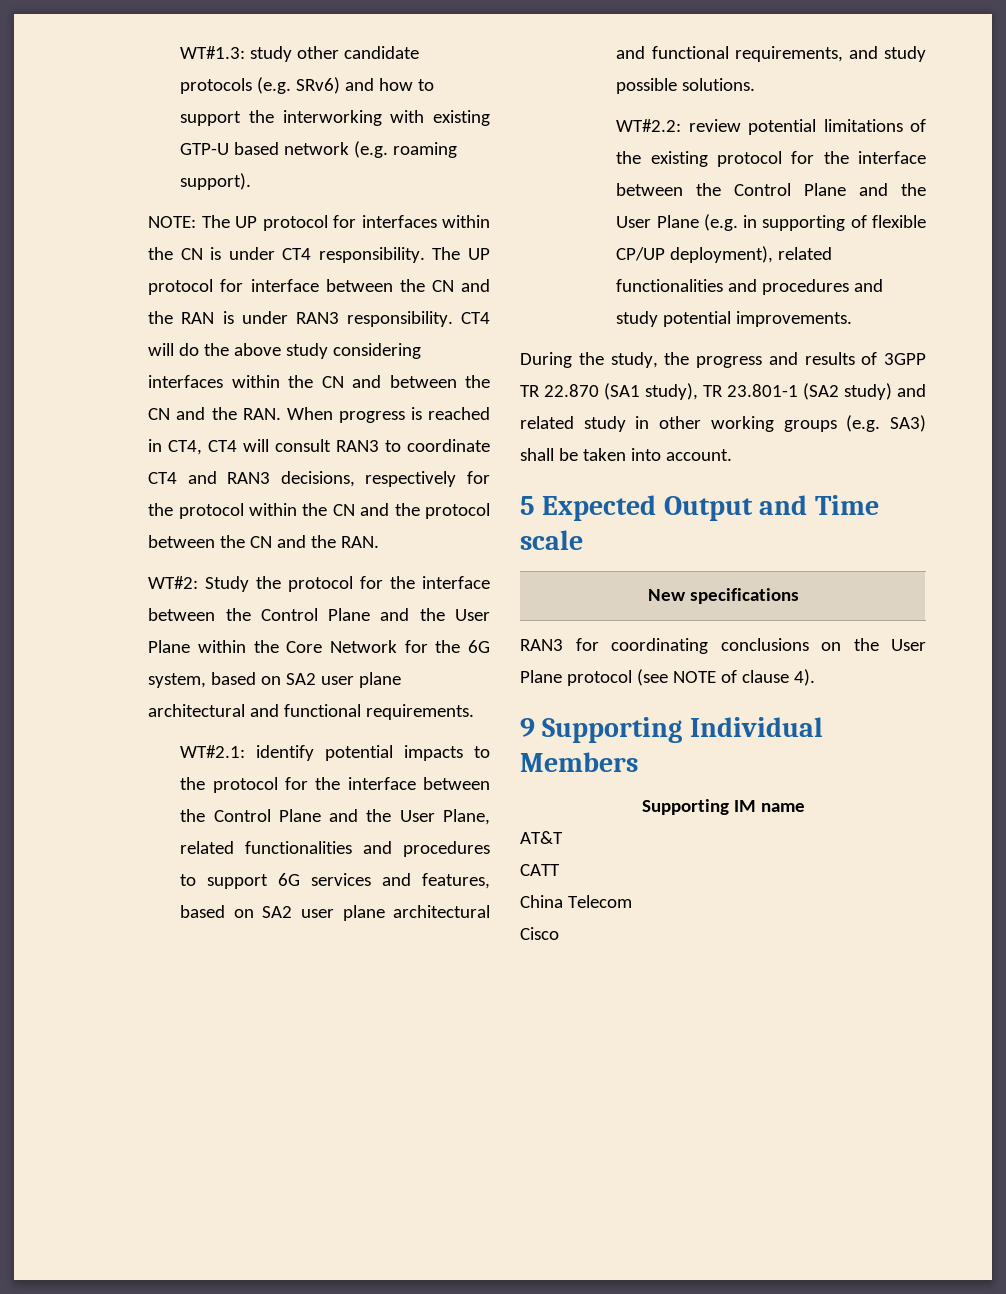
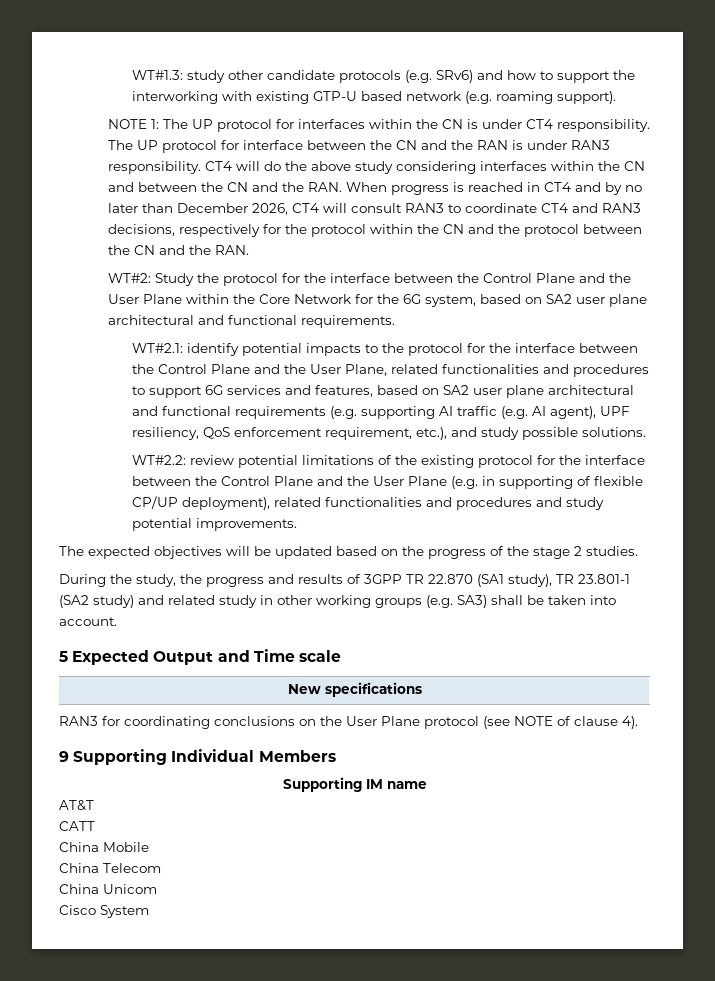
- NOTE: The UP protocol for interfaces within the CN is under CT4 responsibility.
+ NOTE 1: The UP protocol for interfaces within the CN is under CT4 responsibility.
- CT4 will do the above study considering interfaces within the CN and between the CN and the RAN. When progress is reached in CT4, CT4 will consult RAN3 to coordinate CT4 and RAN3 decisions, respectively for the protocol within the CN and the protocol between the CN and the RAN.
+ CT4 will do the above study considering interfaces within the CN and between the CN and the RAN. When progress is reached in CT4 and by no later than December 2026, CT4 will consult RAN3 to coordinate CT4 and RAN3 decisions, respectively for the protocol within the CN and the protocol between the CN and the RAN.
- WT#2.1: identify potential impacts to the protocol for the interface between the Control Plane and the User Plane, related functionalities and procedures to support 6G services and features, based on SA2 user plane architectural and functional requirements, and study possible solutions.
+ WT#2.1: identify potential impacts to the protocol for the interface between the Control Plane and the User Plane, related functionalities and procedures to support 6G services and features, based on SA2 user plane architectural and functional requirements (e.g. supporting AI traffic (e.g. AI agent), UPF resiliency, QoS enforcement requirement, etc.), and study possible solutions.
+ The expected objectives will be updated based on the progress of the stage 2 studies.
+ China Mobile
+ China Unicom
- Cisco
+ Cisco System

